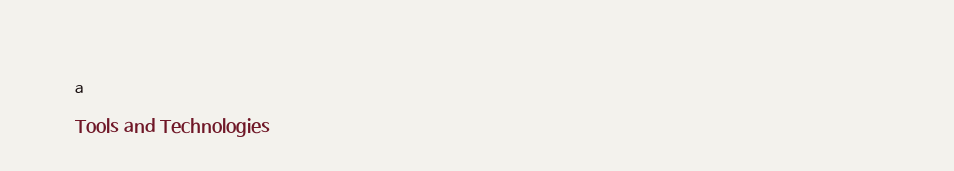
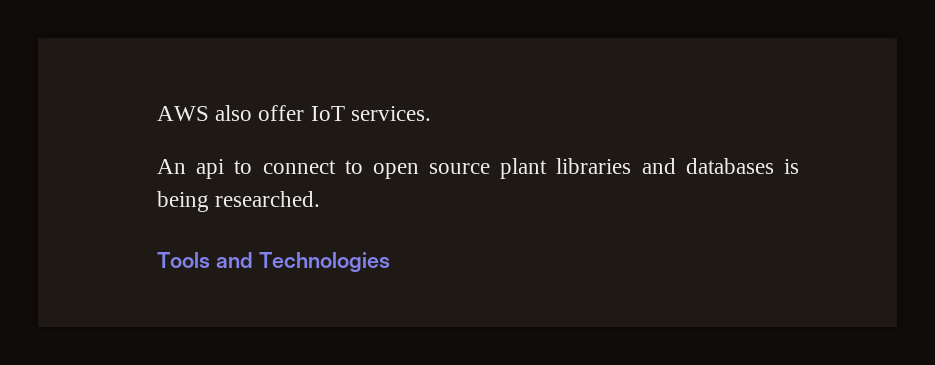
- a
+ AWS also offer IoT services.
+ An api to connect to open source plant libraries and databases is being researched.

